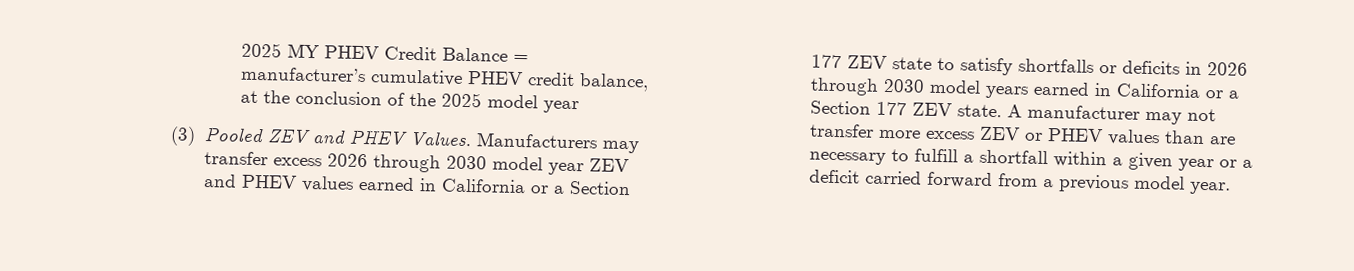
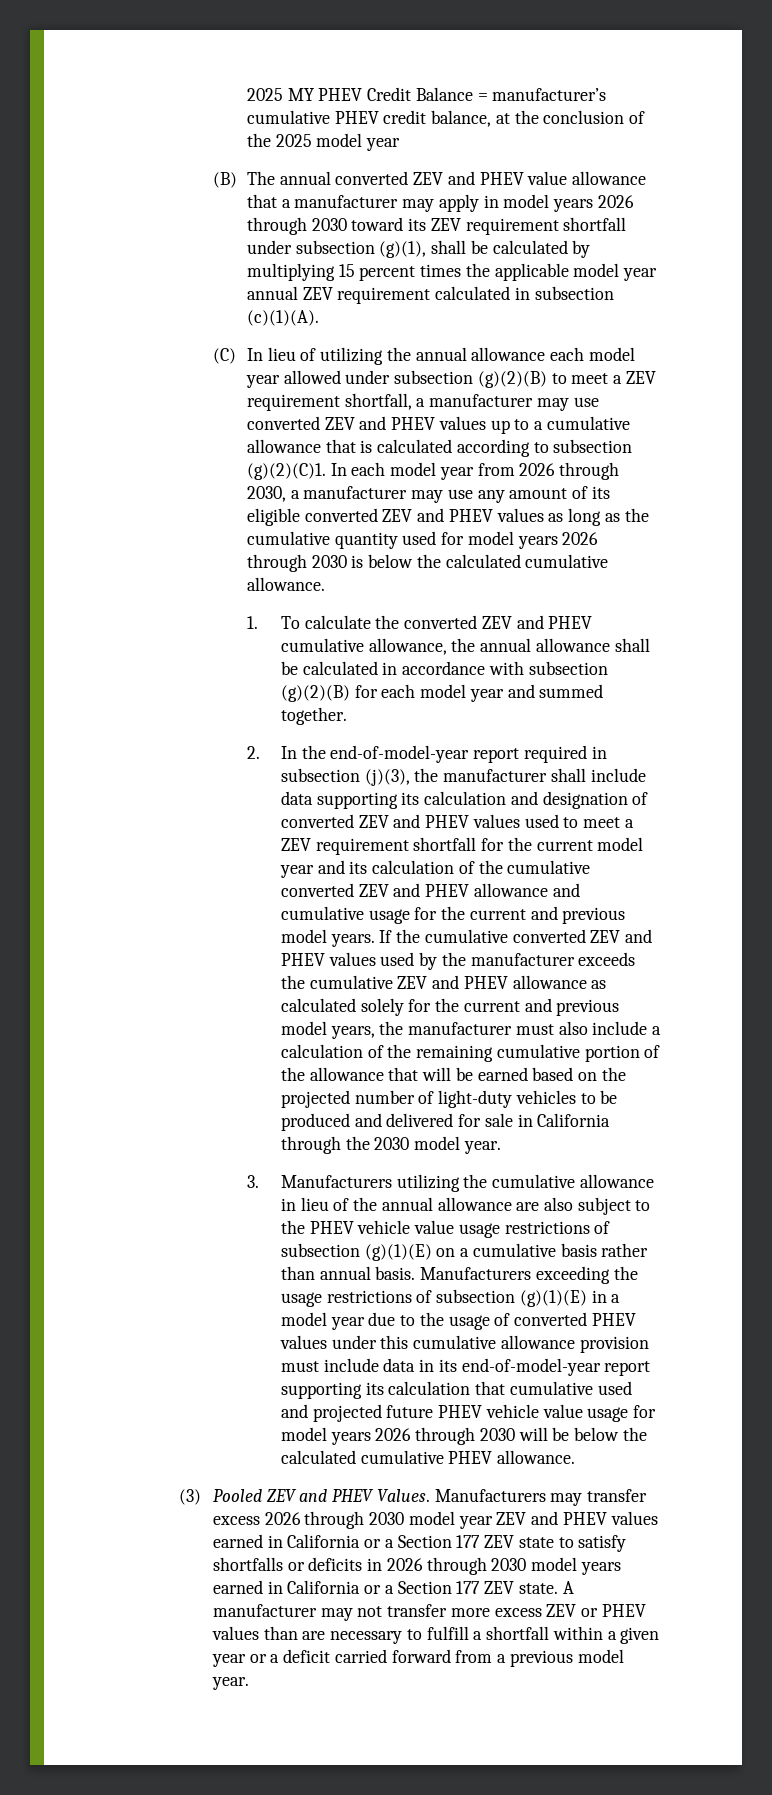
+ (B) The annual converted ZEV and PHEV value allowance that a manufacturer may apply in model years 2026 through 2030 toward its ZEV requirement shortfall under subsection (g)(1), shall be calculated by multiplying 15 percent times the applicable model year annual ZEV requirement calculated in subsection (c)(1)(A).
+ (C) In lieu of utilizing the annual allowance each model year allowed under subsection (g)(2)(B) to meet a ZEV requirement shortfall, a manufacturer may use converted ZEV and PHEV values up to a cumulative allowance that is calculated according to subsection (g)(2)(C)1. In each model year from 2026 through 2030, a manufacturer may use any amount of its eligible converted ZEV and PHEV values as long as the cumulative quantity used for model years 2026 through 2030 is below the calculated cumulative allowance.
+ 1. To calculate the converted ZEV and PHEV cumulative allowance, the annual allowance shall be calculated in accordance with subsection (g)(2)(B) for each model year and summed together.
+ 2. In the end-of-model-year report required in subsection (j)(3), the manufacturer shall include data supporting its calculation and designation of converted ZEV and PHEV values used to meet a ZEV requirement shortfall for the current model year and its calculation of the cumulative converted ZEV and PHEV allowance and cumulative usage for the current and previous model years. If the cumulative converted ZEV and PHEV values used by the manufacturer exceeds the cumulative ZEV and PHEV allowance as calculated solely for the current and previous model years, the manufacturer must also include a calculation of the remaining cumulative portion of the allowance that will be earned based on the projected number of light-duty vehicles to be produced and delivered for sale in California through the 2030 model year.
+ 3. Manufacturers utilizing the cumulative allowance in lieu of the annual allowance are also subject to the PHEV vehicle value usage restrictions of subsection (g)(1)(E) on a cumulative basis rather than annual basis. Manufacturers exceeding the usage restrictions of subsection (g)(1)(E) in a model year due to the usage of converted PHEV values under this cumulative allowance provision must include data in its end-of-model-year report supporting its calculation that cumulative used and projected future PHEV vehicle value usage for model years 2026 through 2030 will be below the calculated cumulative PHEV allowance.

